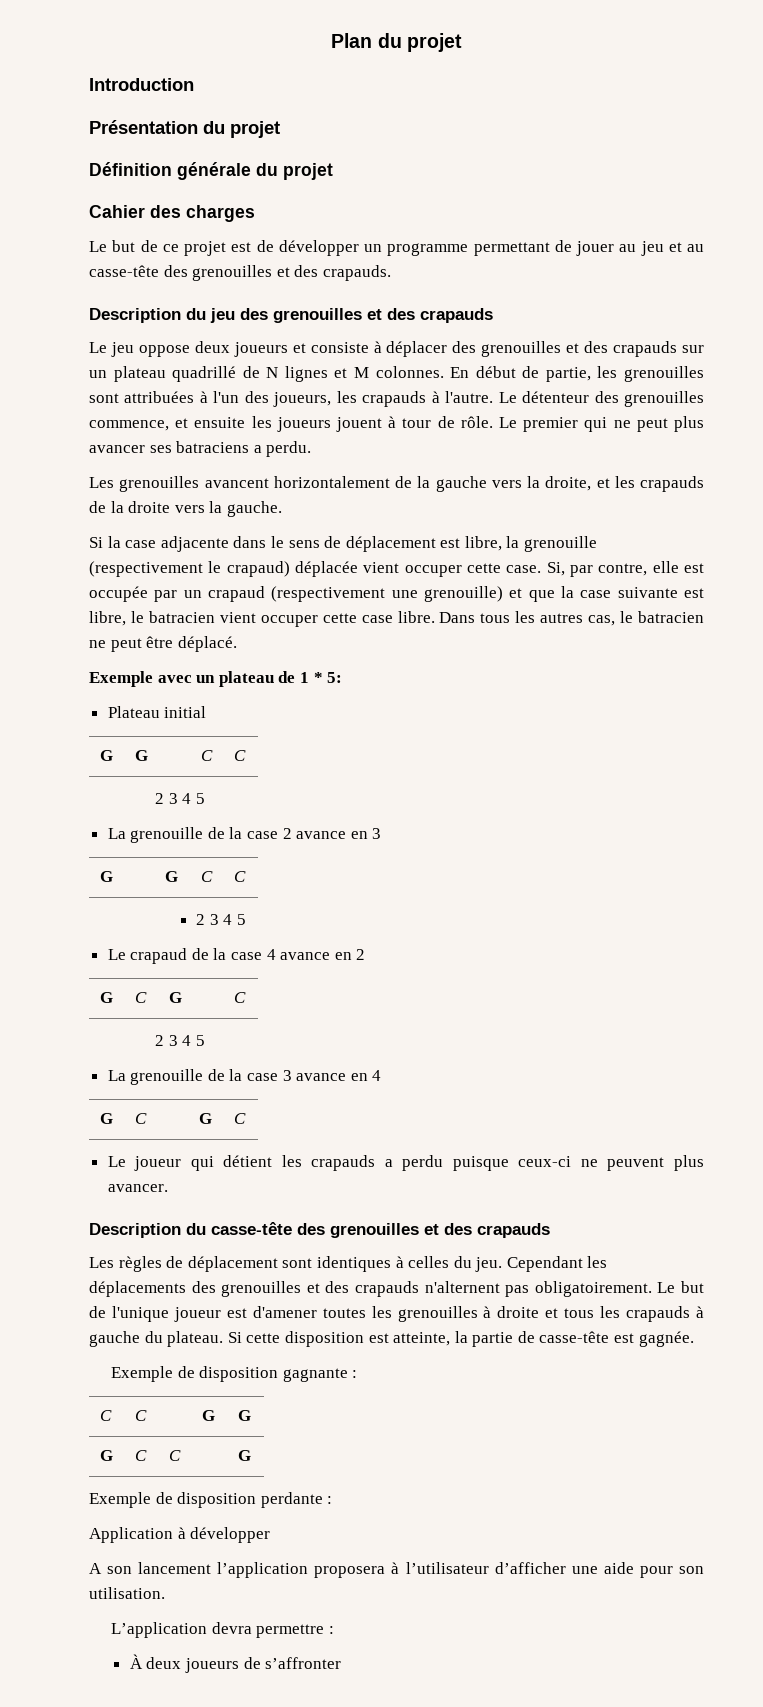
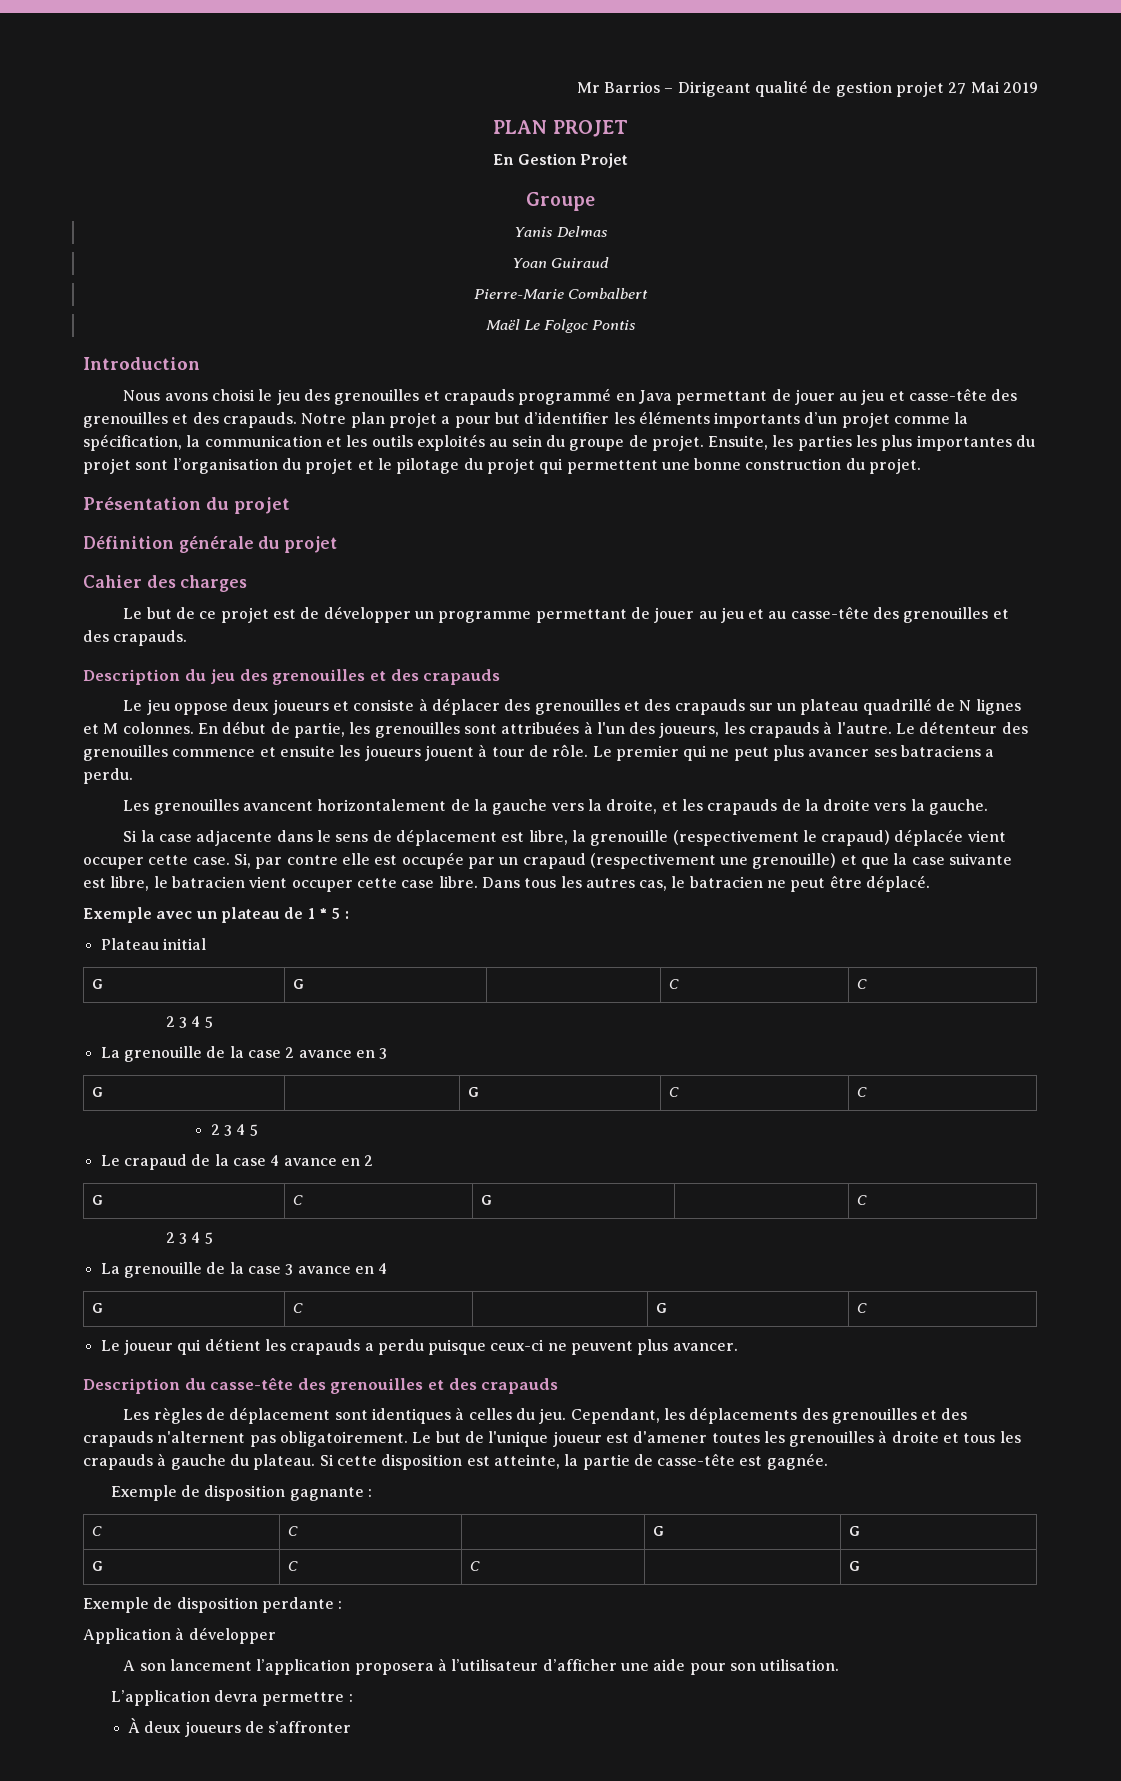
- Plan du projet
+ Mr Barrios – Dirigeant qualité de gestion projet 27 Mai 2019
+ PLAN PROJET
+ En Gestion Projet
+ Groupe
+ Yanis Delmas
+ Yoan Guiraud
+ Pierre-Marie Combalbert
+ Maël Le Folgoc Pontis
  Introduction
+ Nous avons choisi le jeu des grenouilles et crapauds programmé en Java permettant de jouer au jeu et casse-tête des grenouilles et des crapauds. Notre plan projet a pour but d’identifier les éléments importants d’un projet comme la spécification, la communication et les outils exploités au sein du groupe de projet. Ensuite, les parties les plus importantes du projet sont l’organisation du projet et le pilotage du projet qui permettent une bonne construction du projet.
- Le détenteur des grenouilles commence, et ensuite les joueurs jouent à tour de rôle.
+ Le détenteur des grenouilles commence et ensuite les joueurs jouent à tour de rôle.
- Si, par contre, elle est occupée par un crapaud (respectivement une grenouille) et que la case suivante est libre, le batracien vient occuper cette case libre.
+ Si, par contre elle est occupée par un crapaud (respectivement une grenouille) et que la case suivante est libre, le batracien vient occuper cette case libre.
- Exemple avec un plateau de 1 * 5:
+ Exemple avec un plateau de 1 * 5 :
- Cependant les déplacements des grenouilles et des crapauds n'alternent pas obligatoirement.
+ Cependant, les déplacements des grenouilles et des crapauds n'alternent pas obligatoirement.

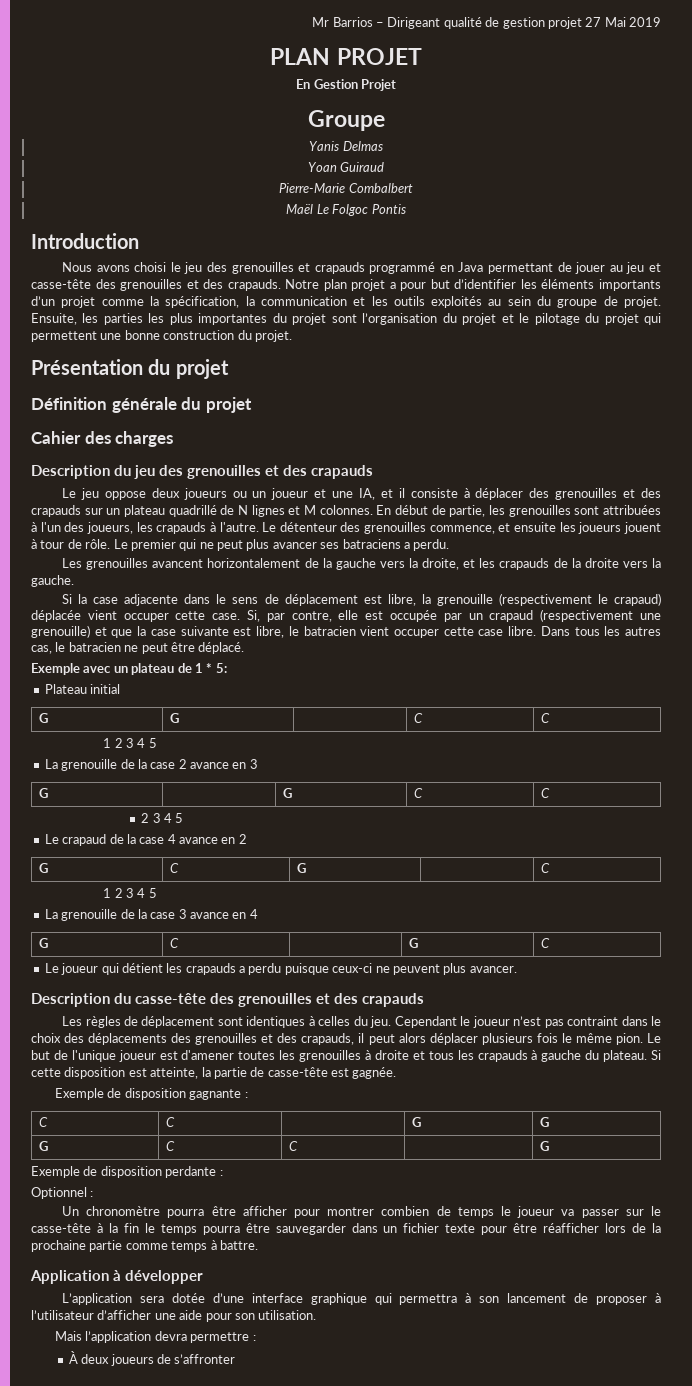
- Le but de ce projet est de développer un programme permettant de jouer au jeu et au casse-tête des grenouilles et des crapauds.
- Le jeu oppose deux joueurs et consiste à déplacer des grenouilles et des crapauds sur un plateau quadrillé de N lignes et M colonnes.
+ Le jeu oppose deux joueurs ou un joueur et une IA, et il consiste à déplacer des grenouilles et des crapauds sur un plateau quadrillé de N lignes et M colonnes.
- Le détenteur des grenouilles commence et ensuite les joueurs jouent à tour de rôle.
+ Le détenteur des grenouilles commence, et ensuite les joueurs jouent à tour de rôle.
- Si, par contre elle est occupée par un crapaud (respectivement une grenouille) et que la case suivante est libre, le batracien vient occuper cette case libre.
+ Si, par contre, elle est occupée par un crapaud (respectivement une grenouille) et que la case suivante est libre, le batracien vient occuper cette case libre.
- Exemple avec un plateau de 1 * 5 :
+ Exemple avec un plateau de 1 * 5:
  G | G | | C | C
- 2 3 4 5
+ 1 2 3 4 5
  G | C | G | | C
- 2 3 4 5
+ 1 2 3 4 5
- Cependant, les déplacements des grenouilles et des crapauds n'alternent pas obligatoirement.
+ Cependant le joueur n’est pas contraint dans le choix des déplacements des grenouilles et des crapauds, il peut alors déplacer plusieurs fois le même pion.
+ Optionnel :
+ Un chronomètre pourra être afficher pour montrer combien de temps le joueur va passer sur le casse-tête à la fin le temps pourra être sauvegarder dans un fichier texte pour être réafficher lors de la prochaine partie comme temps à battre.
  Application à développer
- A son lancement l’application proposera à l’utilisateur d’afficher une aide pour son utilisation.
+ L’application sera dotée d’une interface graphique qui permettra à son lancement de proposer à l’utilisateur d’afficher une aide pour son utilisation.
- L’application devra permettre :
+ Mais l’application devra permettre :

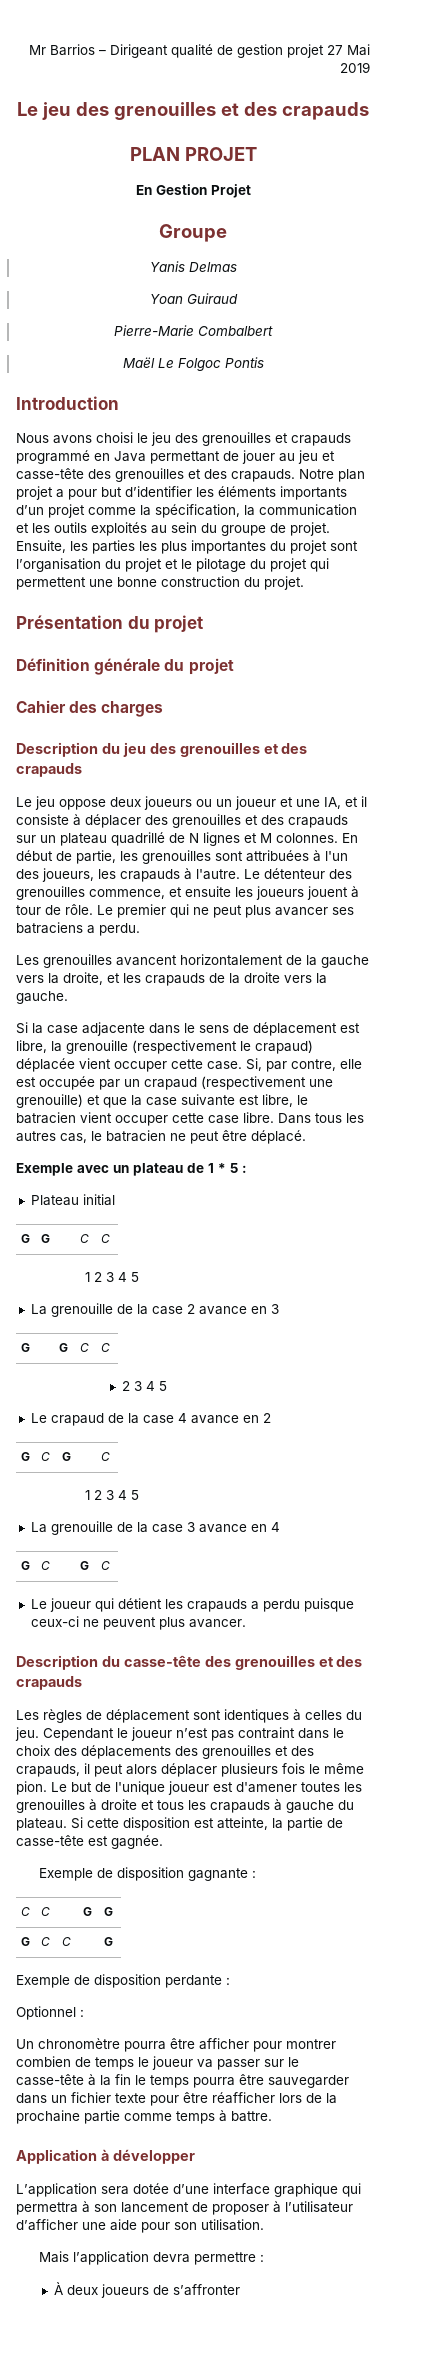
+ Le jeu des grenouilles et des crapauds
- Exemple avec un plateau de 1 * 5:
+ Exemple avec un plateau de 1 * 5 :

